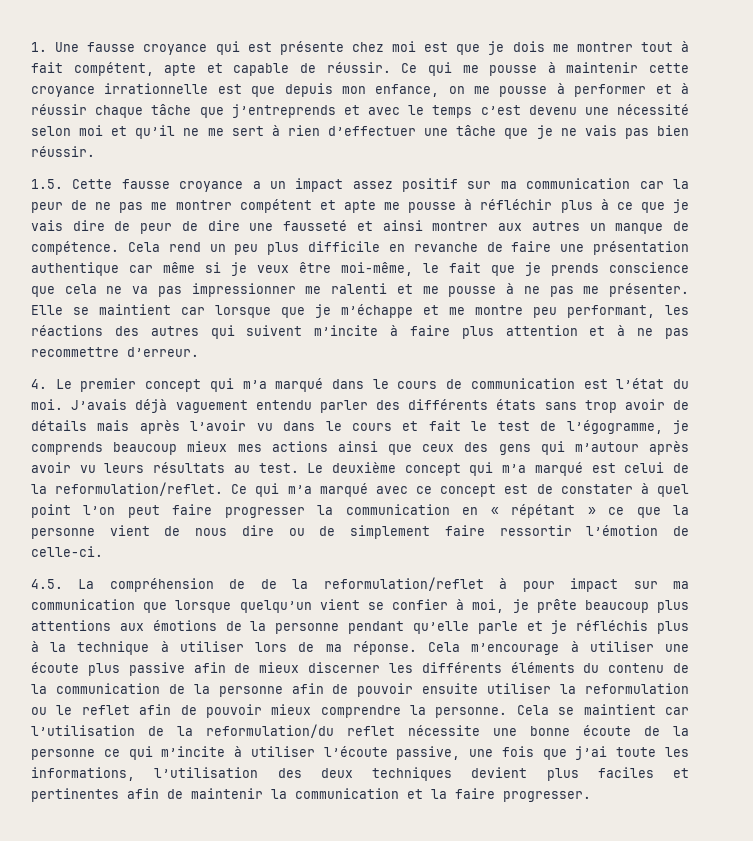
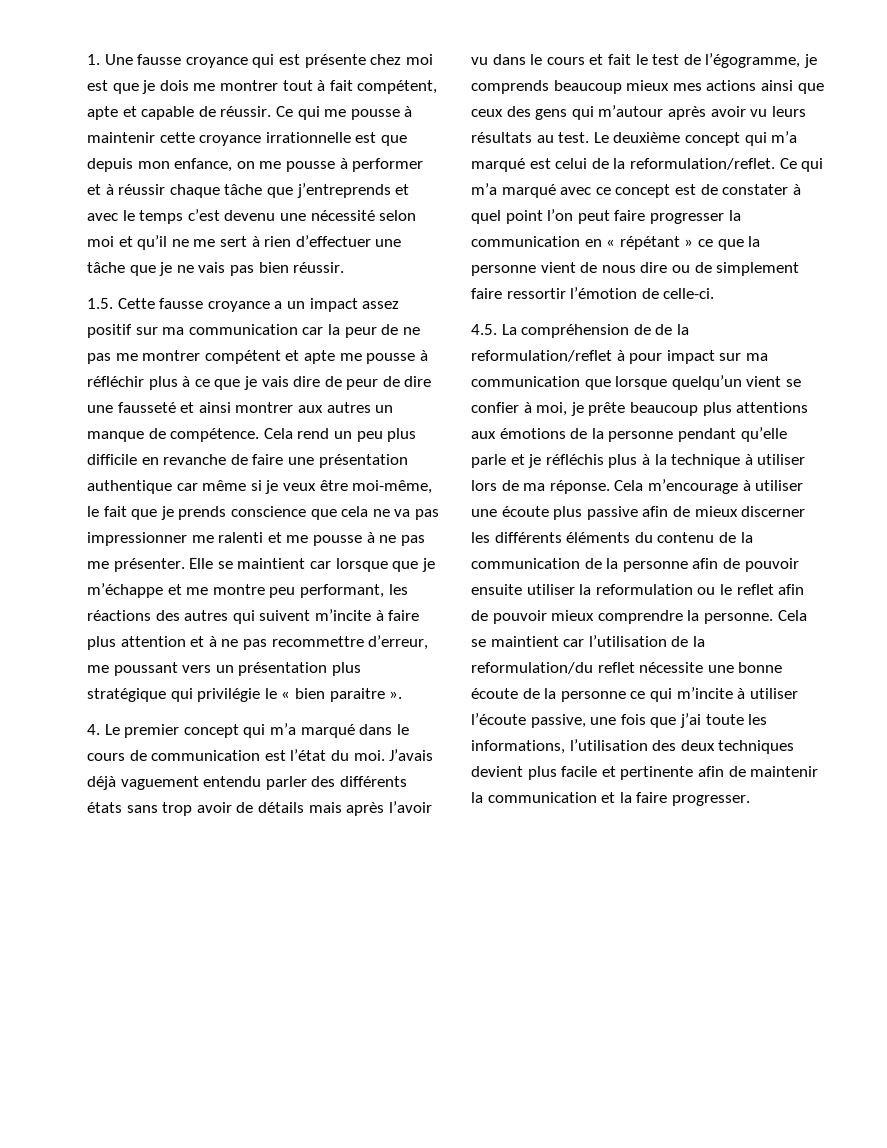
- Elle se maintient car lorsque que je m’échappe et me montre peu performant, les réactions des autres qui suivent m’incite à faire plus attention et à ne pas recommettre d’erreur.
+ Elle se maintient car lorsque que je m’échappe et me montre peu performant, les réactions des autres qui suivent m’incite à faire plus attention et à ne pas recommettre d’erreur, me poussant vers un présentation plus stratégique qui privilégie le « bien paraitre ».
- Cela se maintient car l’utilisation de la reformulation/du reflet nécessite une bonne écoute de la personne ce qui m’incite à utiliser l’écoute passive, une fois que j’ai toute les informations, l’utilisation des deux techniques devient plus faciles et pertinentes afin de maintenir la communication et la faire progresser.
+ Cela se maintient car l’utilisation de la reformulation/du reflet nécessite une bonne écoute de la personne ce qui m’incite à utiliser l’écoute passive, une fois que j’ai toute les informations, l’utilisation des deux techniques devient plus facile et pertinente afin de maintenir la communication et la faire progresser.

